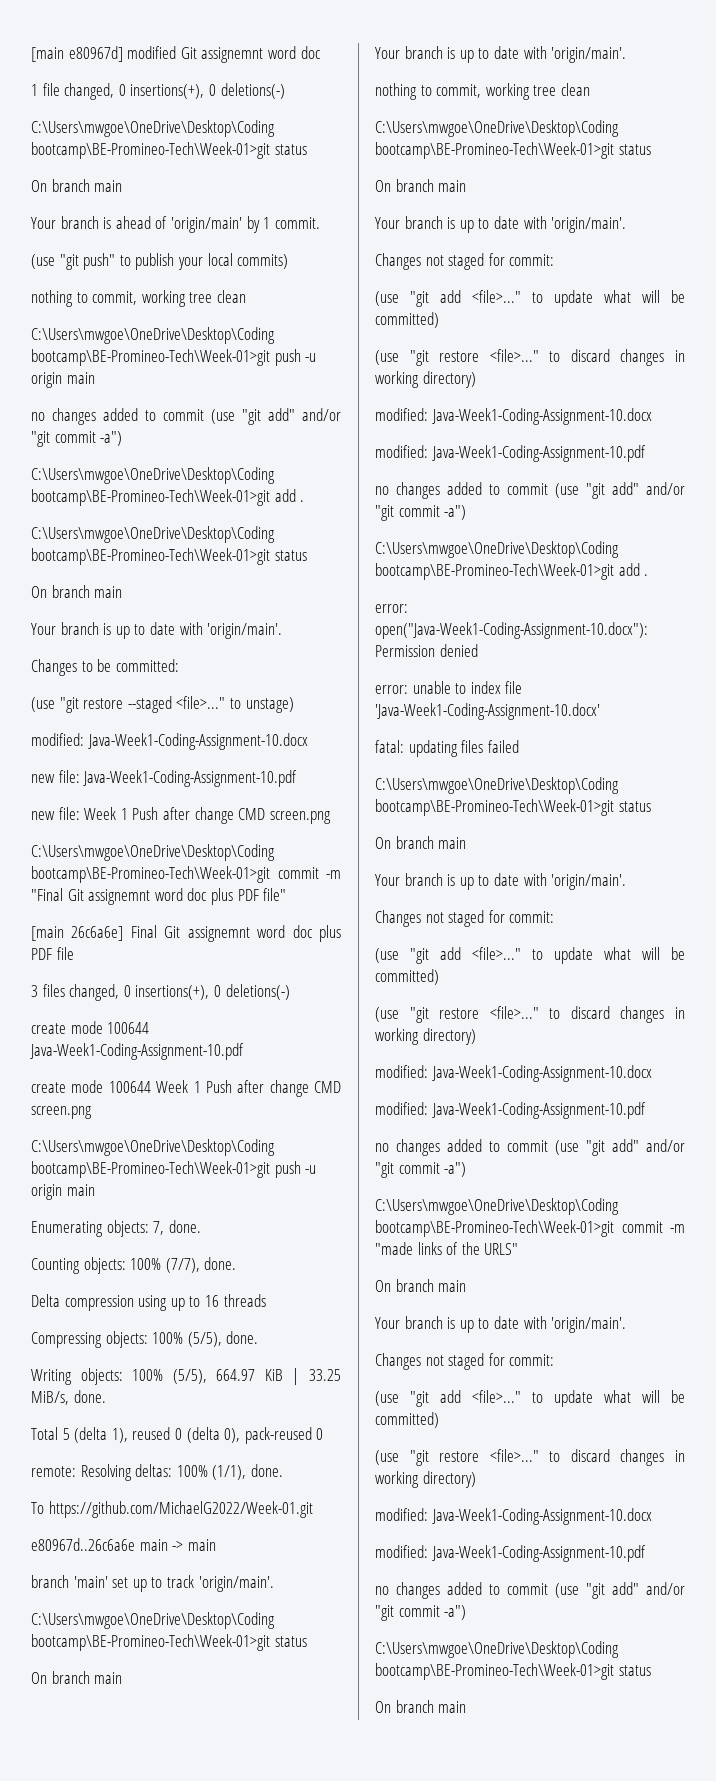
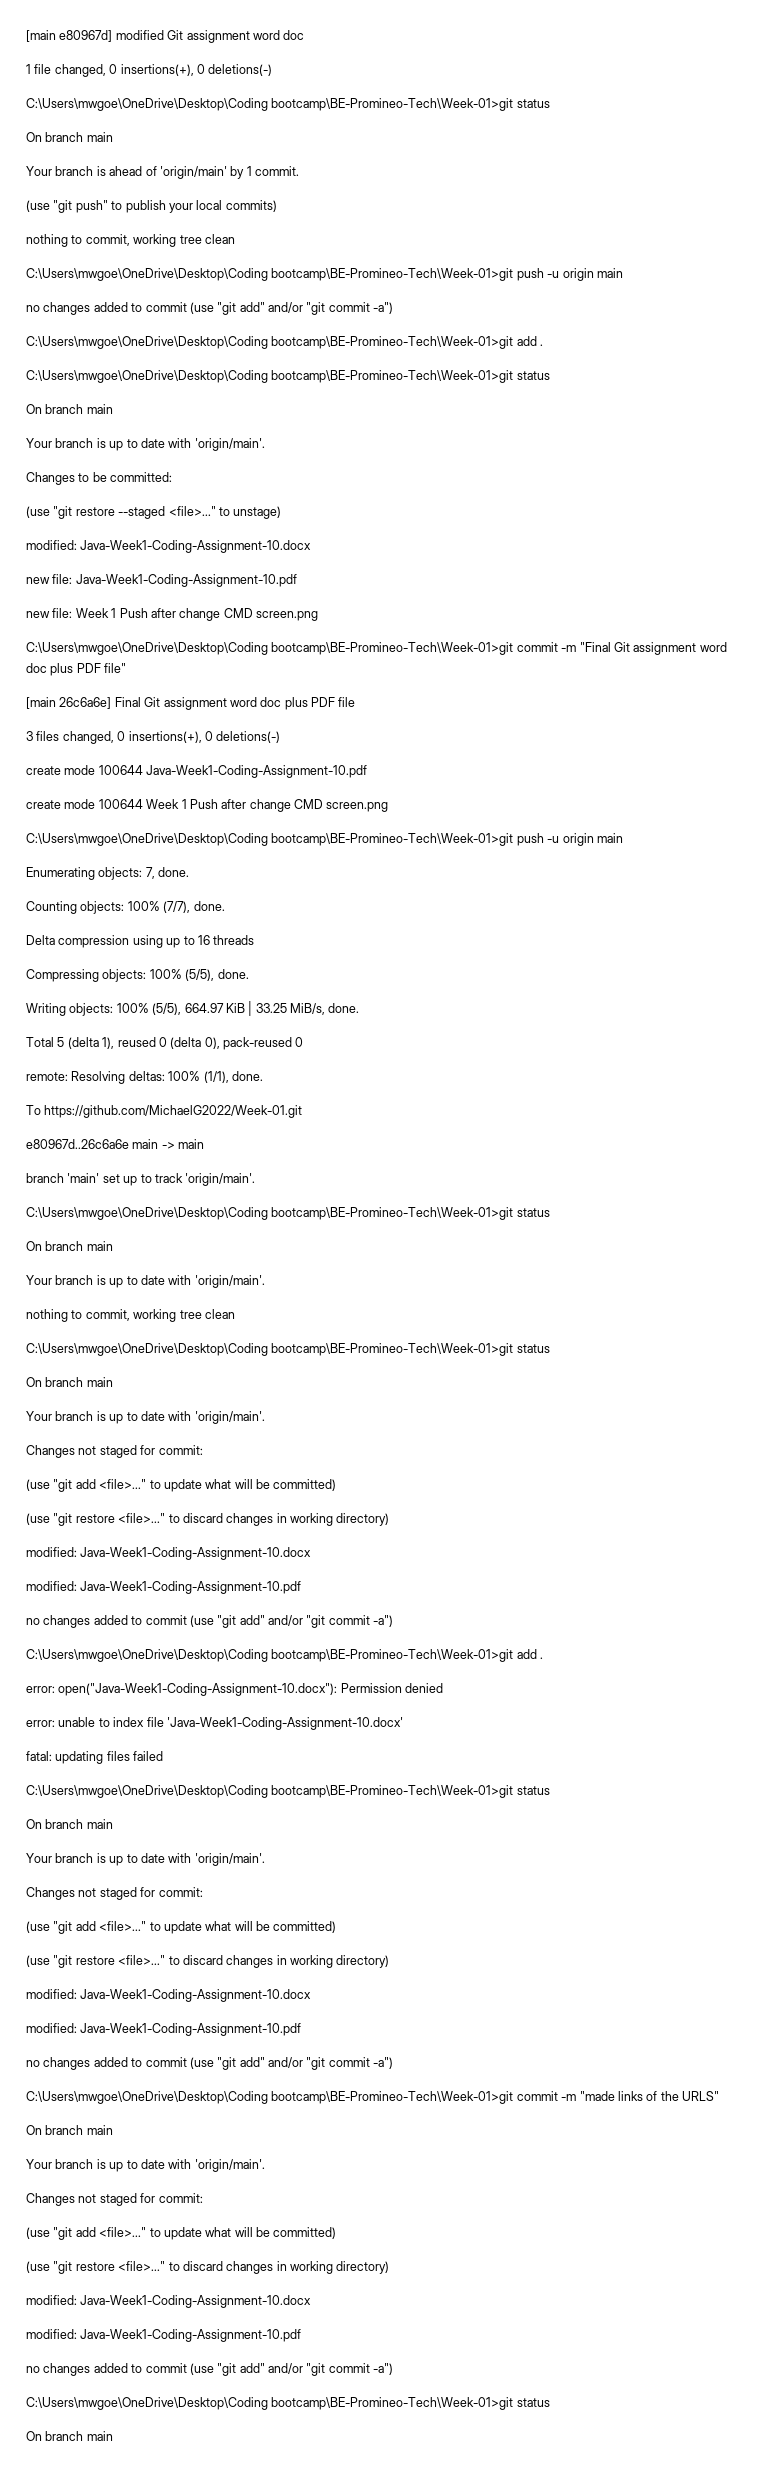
- [main e80967d] modified Git assignemnt word doc
+ [main e80967d] modified Git assignment word doc
- C:\Users\mwgoe\OneDrive\Desktop\Coding bootcamp\BE-Promineo-Tech\Week-01>git commit -m "Final Git assignemnt word doc plus PDF file"
+ C:\Users\mwgoe\OneDrive\Desktop\Coding bootcamp\BE-Promineo-Tech\Week-01>git commit -m "Final Git assignment word doc plus PDF file"
- [main 26c6a6e] Final Git assignemnt word doc plus PDF file
+ [main 26c6a6e] Final Git assignment word doc plus PDF file

